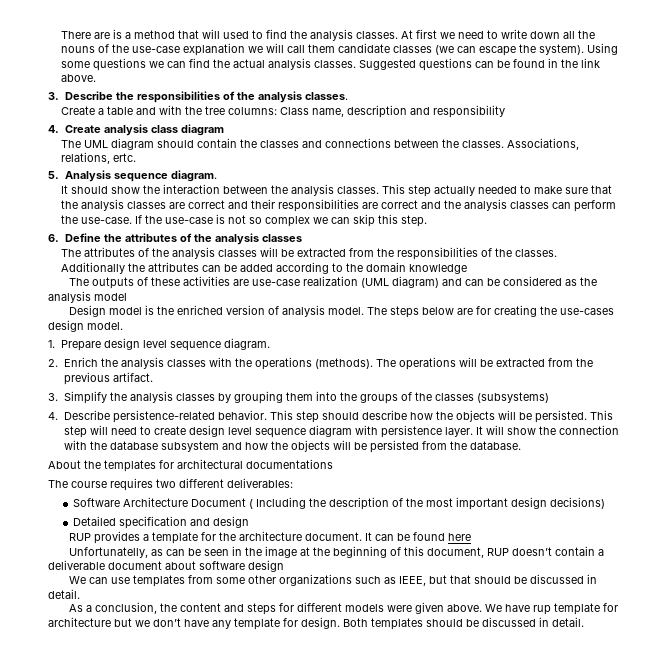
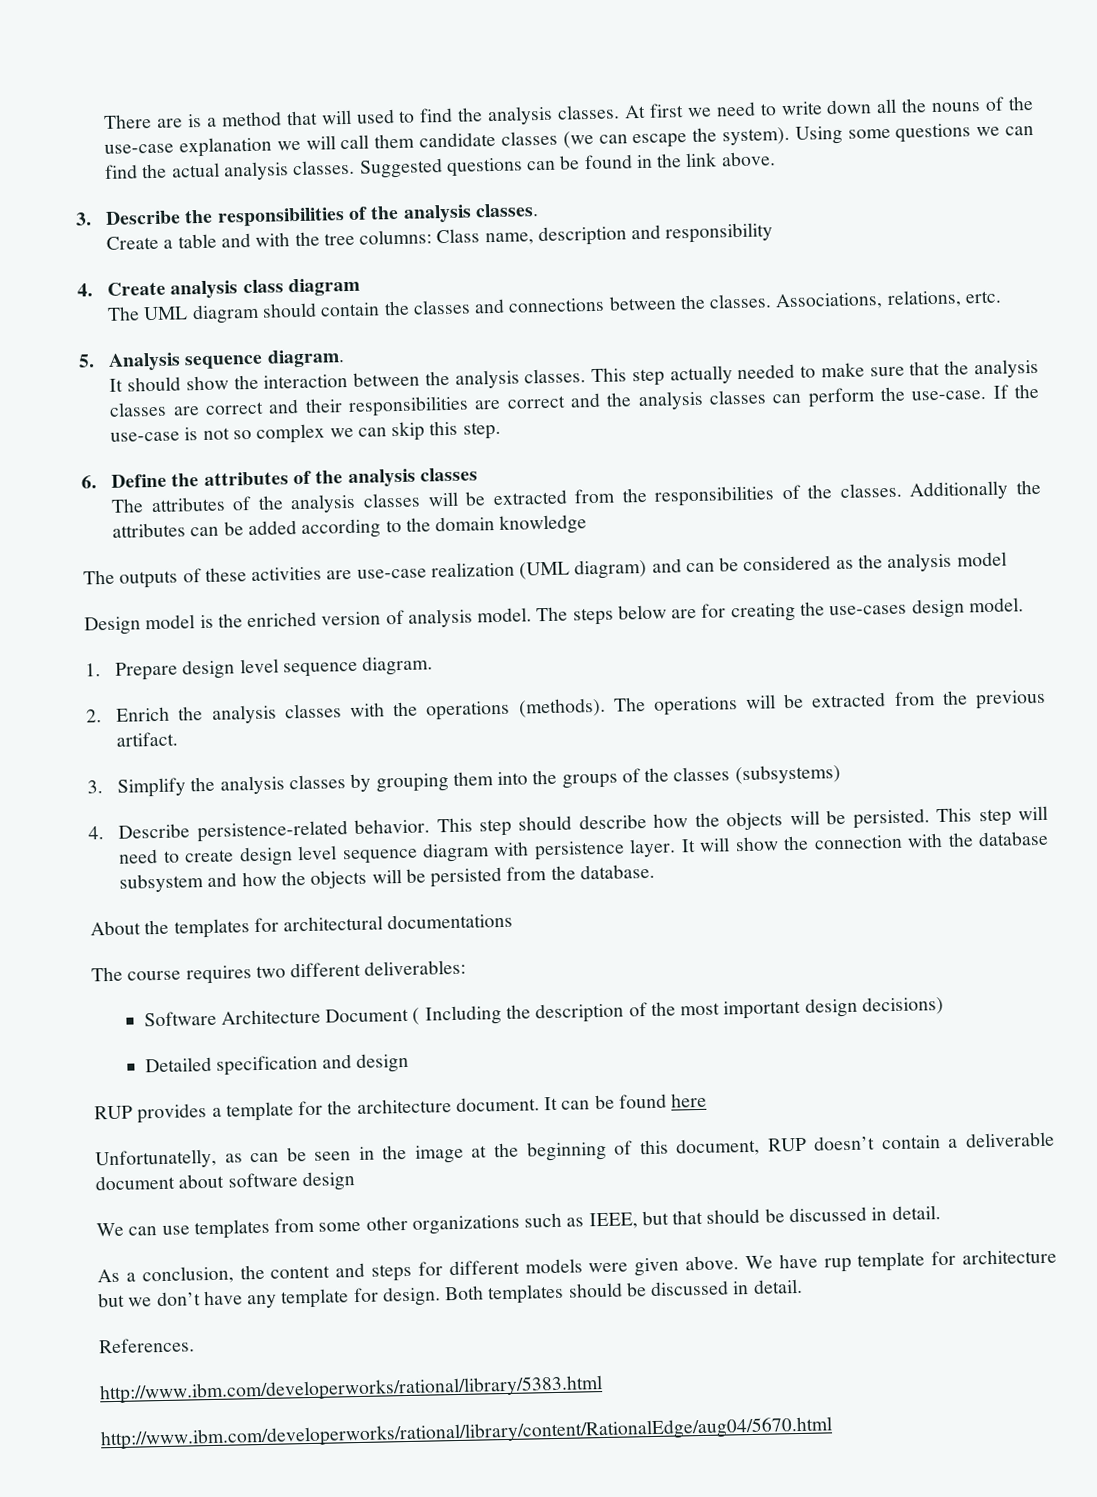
+ References.
+ http://www.ibm.com/developerworks/rational/library/5383.html
+ http://www.ibm.com/developerworks/rational/library/content/RationalEdge/aug04/5670.html

